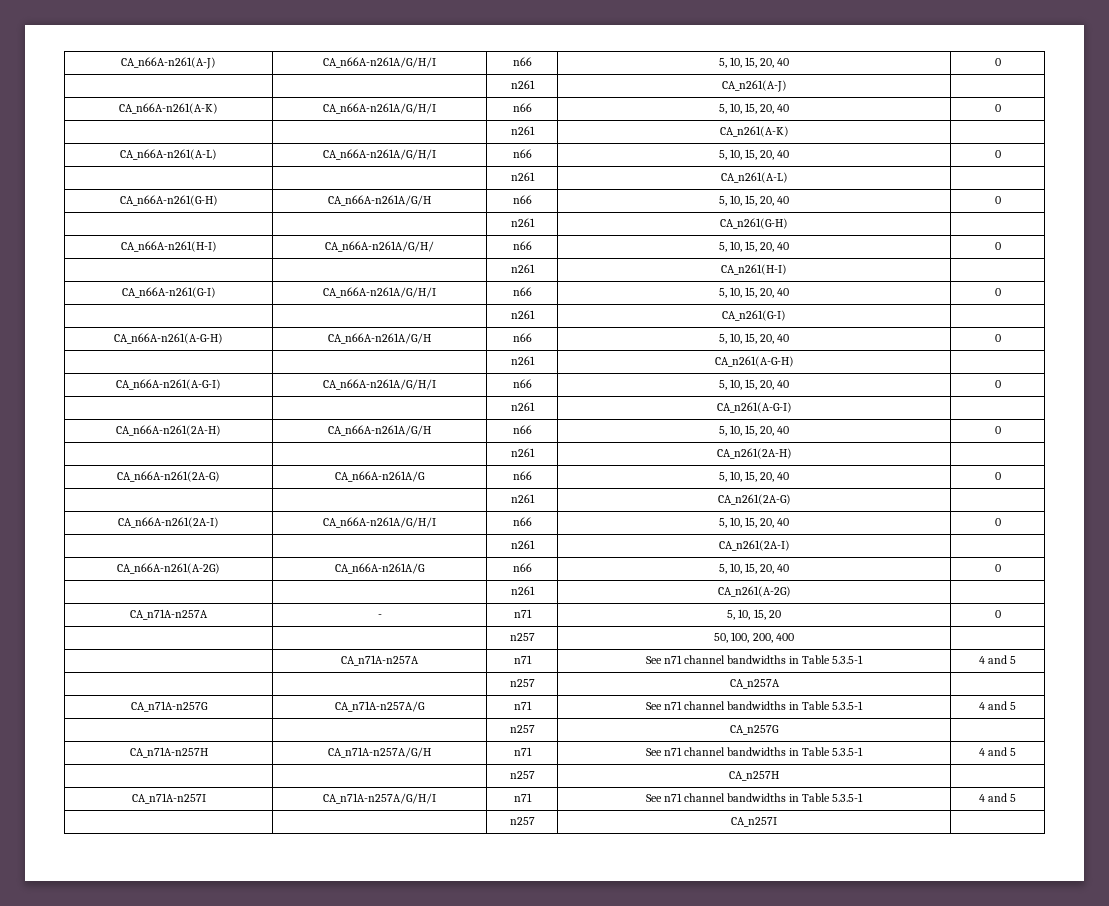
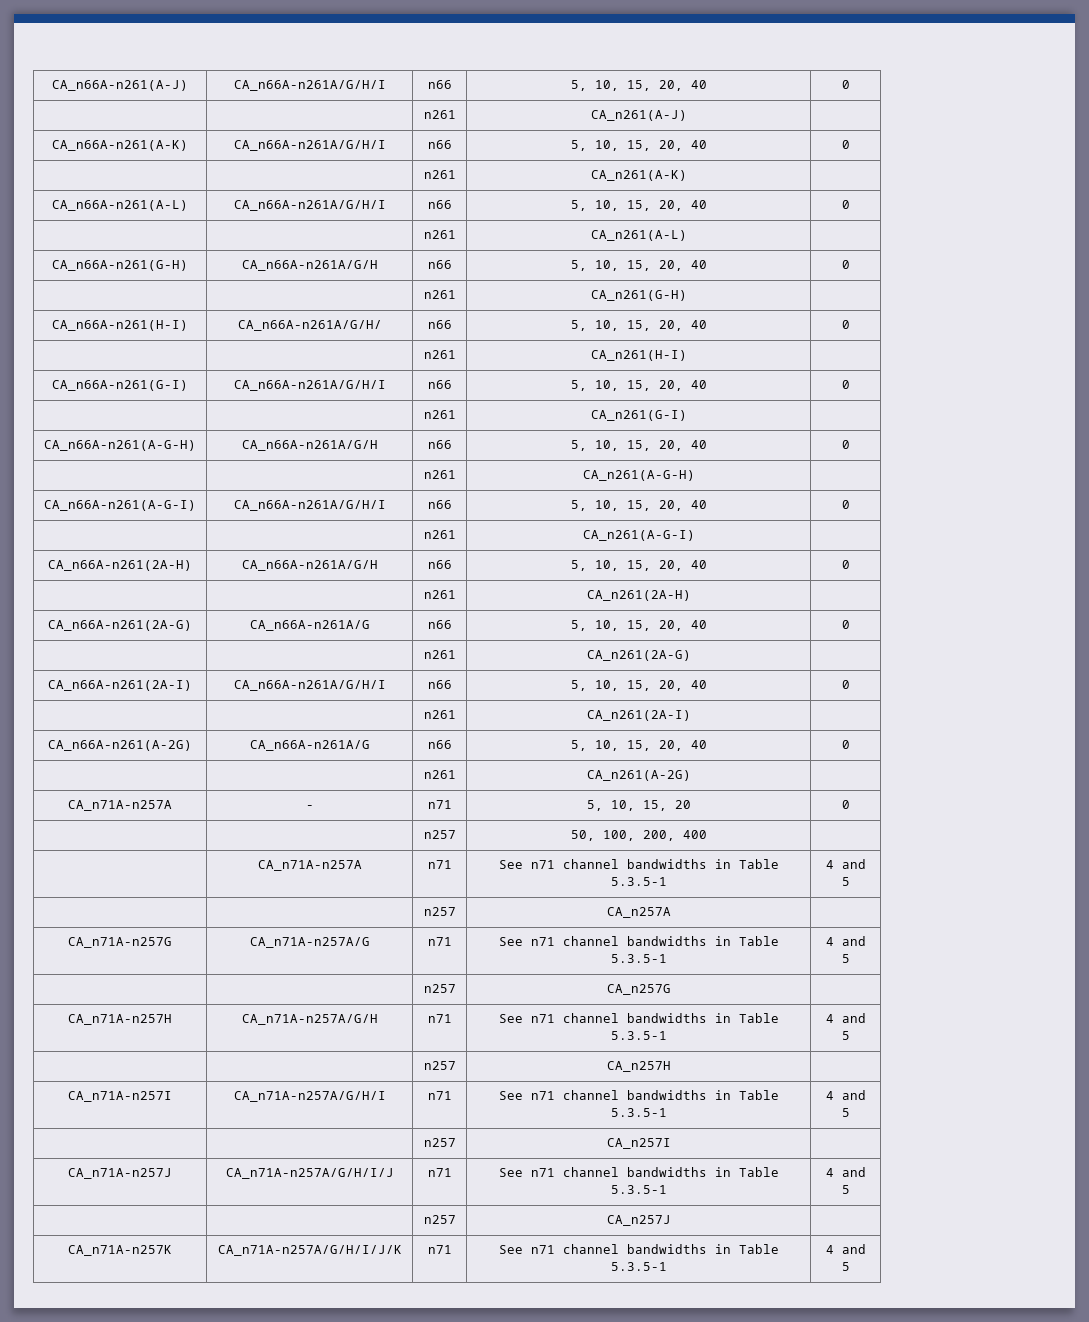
+ CA_n71A-n257J | CA_n71A-n257A/G/H/I/J | n71 | See n71 channel bandwidths in Table 5.3.5-1 | 4 and 5
+ | | n257 | CA_n257J |
+ CA_n71A-n257K | CA_n71A-n257A/G/H/I/J/K | n71 | See n71 channel bandwidths in Table 5.3.5-1 | 4 and 5

